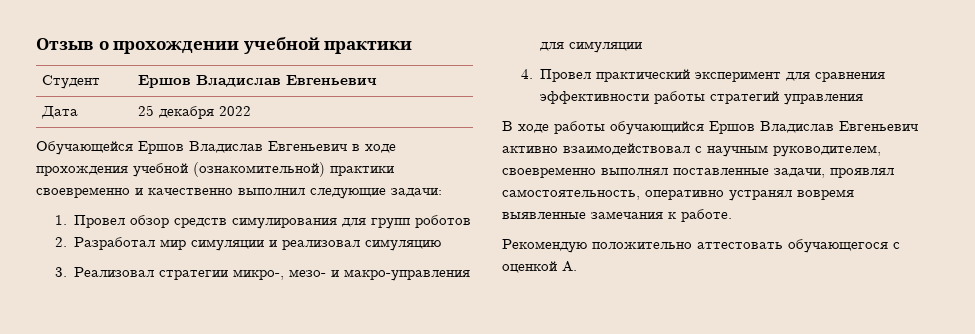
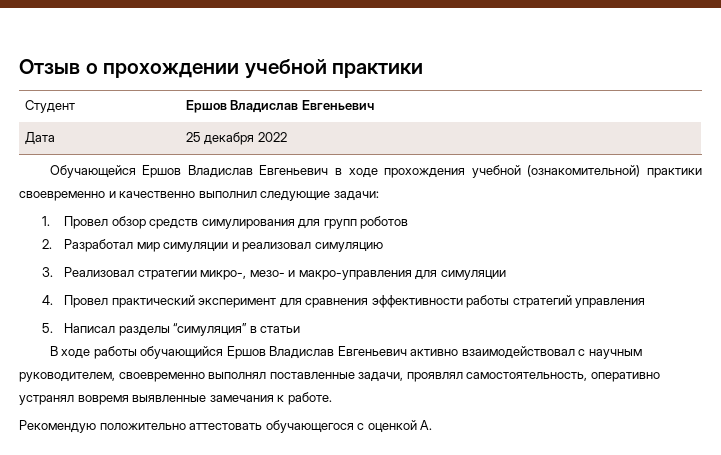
+ 5. Написал разделы “симуляция” в статьи

